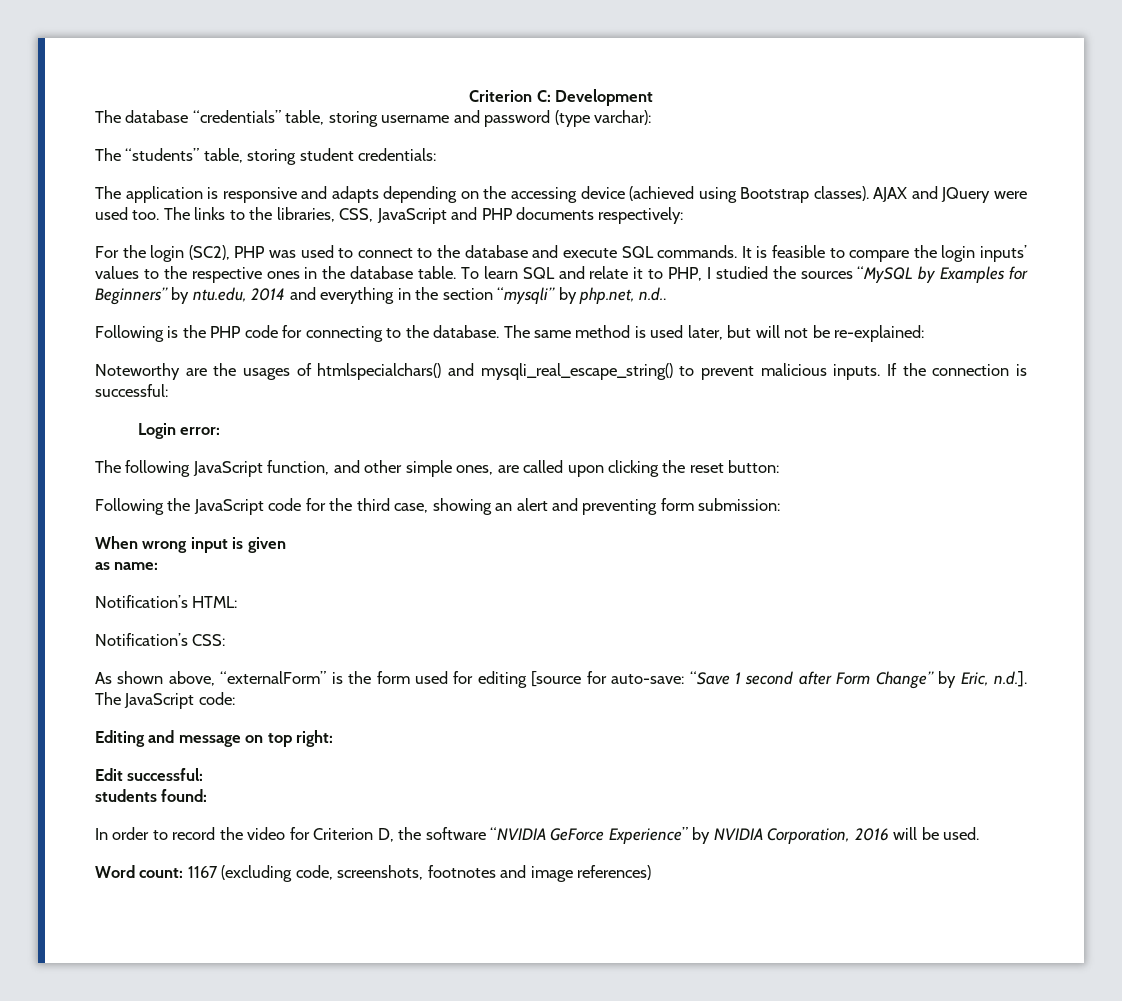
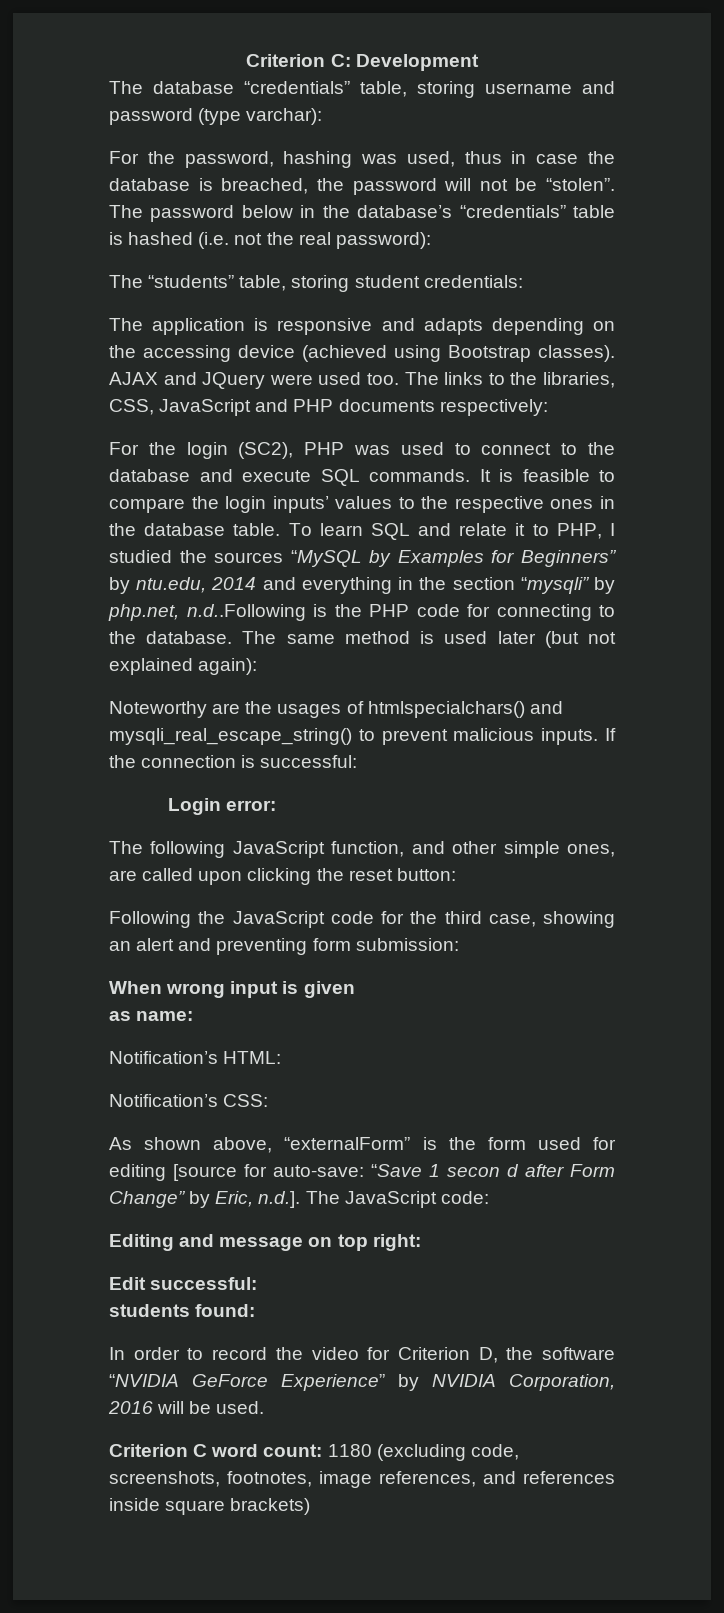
+ For the password, hashing was used, thus in case the database is breached, the password will not be “stolen”. The password below in the database’s “credentials” table is hashed (i.e. not the real password):
- To learn SQL and relate it to PHP, I studied the sources “MySQL by Examples for Beginners” by ntu.edu, 2014 and everything in the section “mysqli” by php.net, n.d..
- Following is the PHP code for connecting to the database.
+ To learn SQL and relate it to PHP, I studied the sources “MySQL by Examples for Beginners” by ntu.edu, 2014 and everything in the section “mysqli” by php.net, n.d..Following is the PHP code for connecting to the database.
- The same method is used later, but will not be re-explained:
+ The same method is used later (but not explained again):
- As shown above, “externalForm” is the form used for editing [source for auto-save: “Save 1 second after Form Change” by Eric, n.d.]. The JavaScript code:
+ As shown above, “externalForm” is the form used for editing [source for auto-save: “Save 1 secon d after Form Change” by Eric, n.d.]. The JavaScript code:
- Word count: 1167 (excluding code, screenshots, footnotes and image references)
+ Criterion C word count: 1180 (excluding code, screenshots, footnotes, image references, and references inside square brackets)

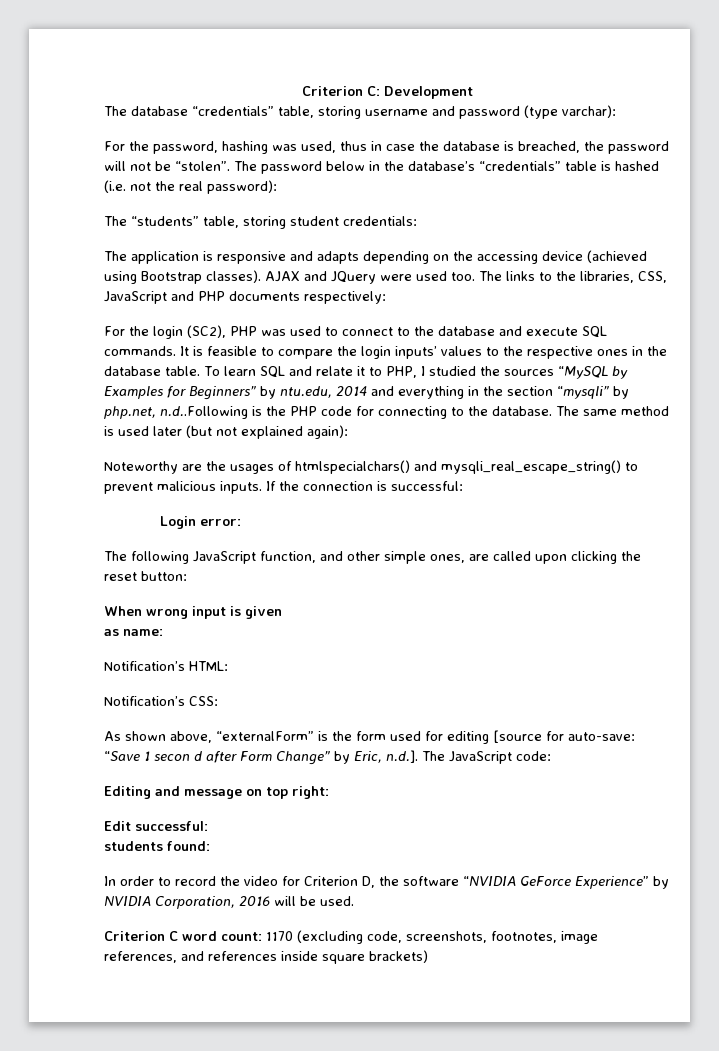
- Following the JavaScript code for the third case, showing an alert and preventing form submission:
- Criterion C word count: 1180 (excluding code, screenshots, footnotes, image references, and references inside square brackets)
+ Criterion C word count: 1170 (excluding code, screenshots, footnotes, image references, and references inside square brackets)

